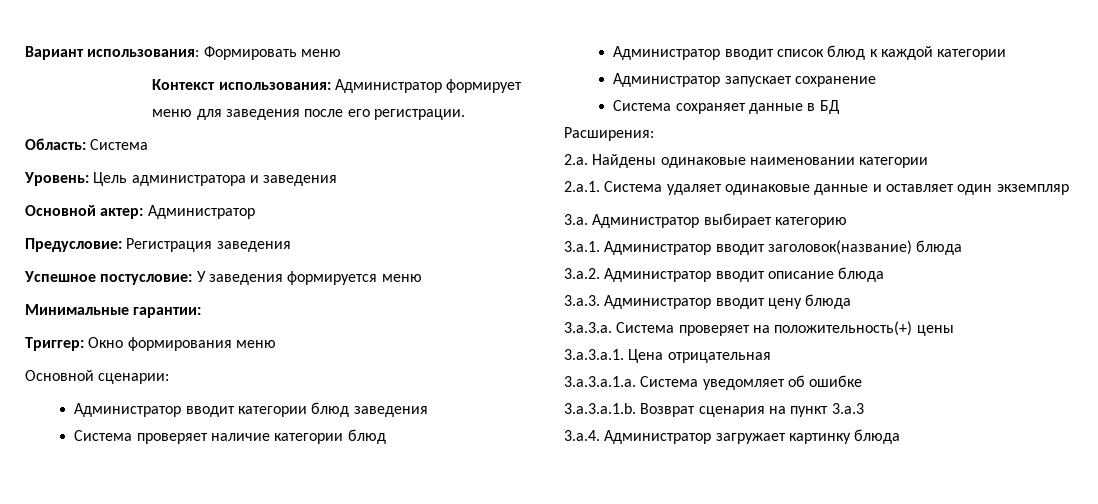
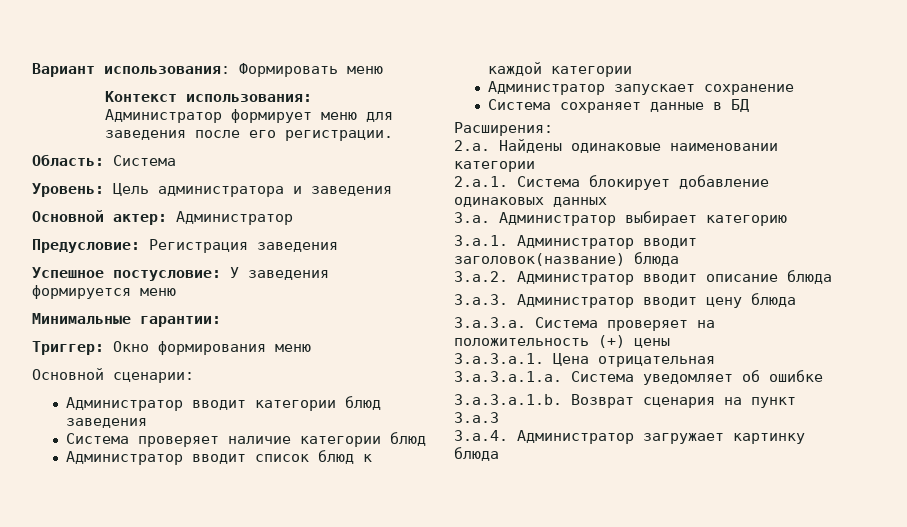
- 2.a.1. Система удаляет одинаковые данные и оставляет один экземпляр
+ 2.a.1. Система блокирует добавление одинаковых данных
- 3.a.3.a. Система проверяет на положительность(+) цены
+ 3.a.3.a. Система проверяет на положительность (+) цены

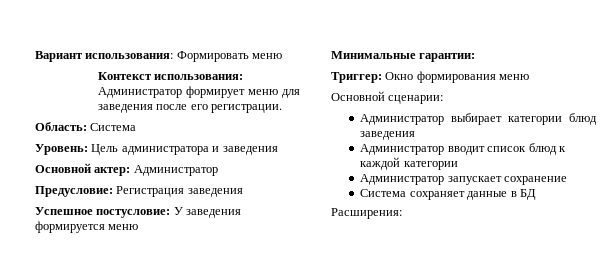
- Администратор вводит категории блюд заведения
+ Администратор выбирает категории блюд заведения
- Система проверяет наличие категории блюд
- 2.a. Найдены одинаковые наименовании категории
- 2.a.1. Система блокирует добавление одинаковых данных
- 3.a. Администратор выбирает категорию
- 3.a.1. Администратор вводит заголовок(название) блюда
- 3.a.2. Администратор вводит описание блюда
- 3.a.3. Администратор вводит цену блюда
- 3.a.3.a. Система проверяет на положительность (+) цены
- 3.a.3.a.1. Цена отрицательная
- 3.a.3.a.1.a. Система уведомляет об ошибке
- 3.a.3.a.1.b. Возврат сценария на пункт 3.a.3
- 3.a.4. Администратор загружает картинку блюда

